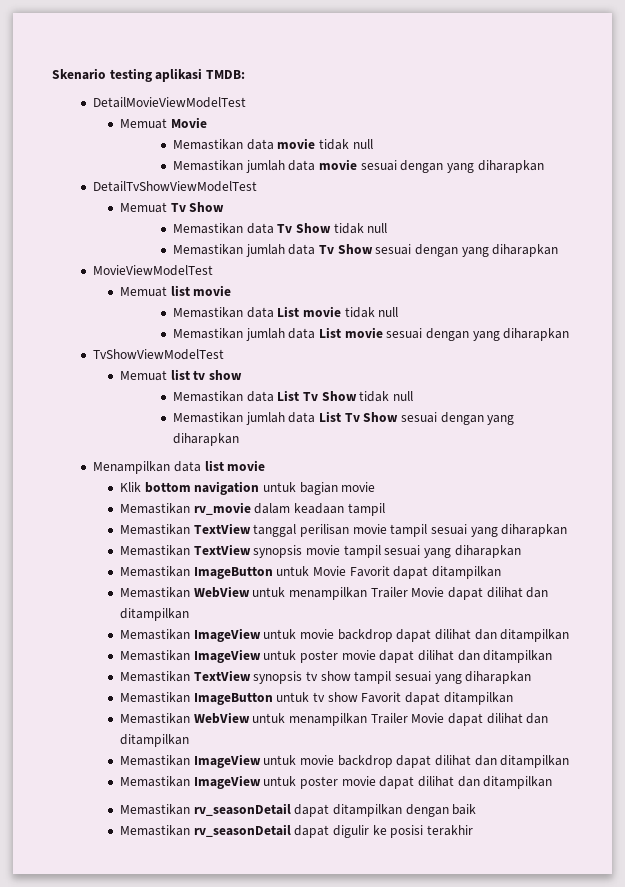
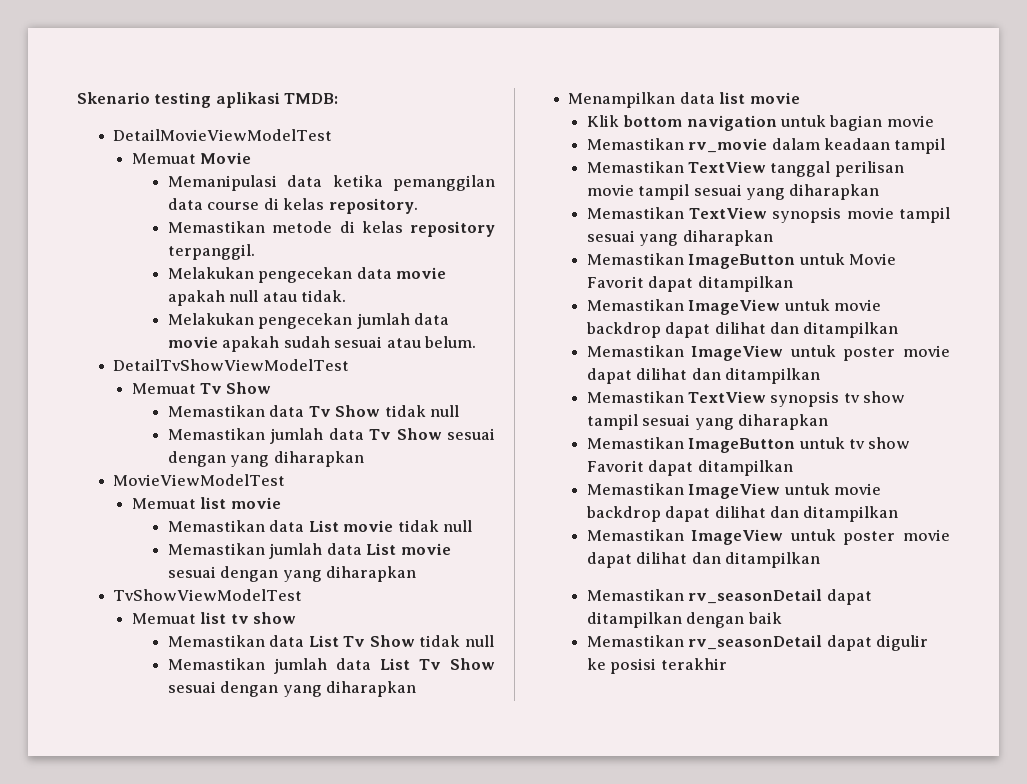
- Memastikan data movie tidak null
- Memastikan jumlah data movie sesuai dengan yang diharapkan
+ Memanipulasi data ketika pemanggilan data course di kelas repository.
+ Memastikan metode di kelas repository terpanggil.
+ Melakukan pengecekan data movie apakah null atau tidak.
+ Melakukan pengecekan jumlah data movie apakah sudah sesuai atau belum.
  Memastikan ImageButton untuk Movie Favorit dapat ditampilkan
- Memastikan WebView untuk menampilkan Trailer Movie dapat dilihat dan ditampilkan
  Memastikan ImageButton untuk tv show Favorit dapat ditampilkan
- Memastikan WebView untuk menampilkan Trailer Movie dapat dilihat dan ditampilkan

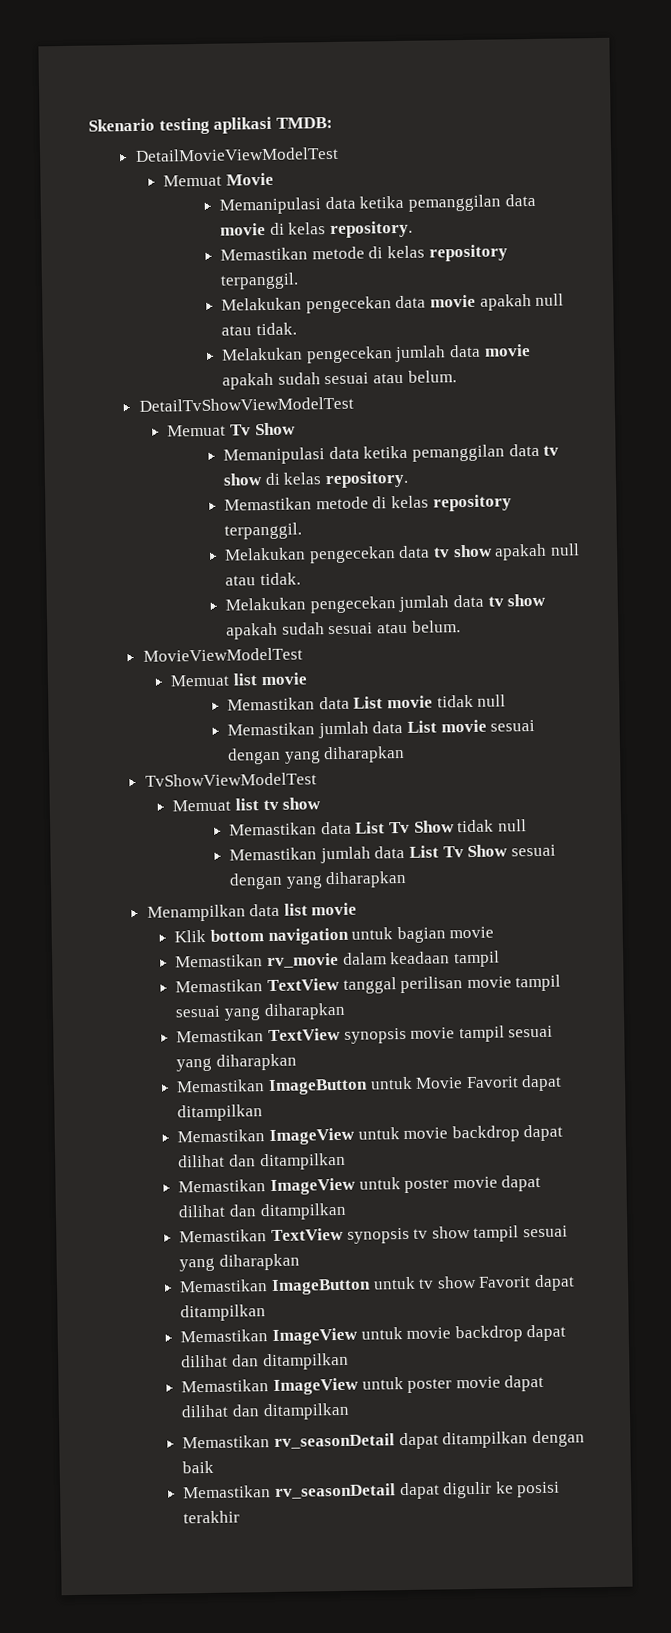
- Memanipulasi data ketika pemanggilan data course di kelas repository.
+ Memanipulasi data ketika pemanggilan data movie di kelas repository.
- Memastikan data Tv Show tidak null
- Memastikan jumlah data Tv Show sesuai dengan yang diharapkan
+ Memanipulasi data ketika pemanggilan data tv show di kelas repository.
+ Memastikan metode di kelas repository terpanggil.
+ Melakukan pengecekan data tv show apakah null atau tidak.
+ Melakukan pengecekan jumlah data tv show apakah sudah sesuai atau belum.

